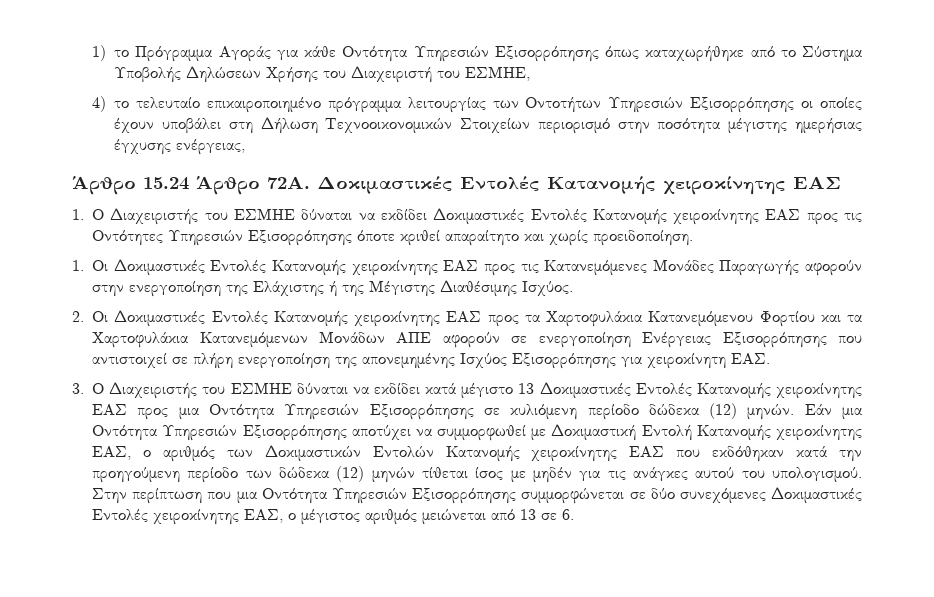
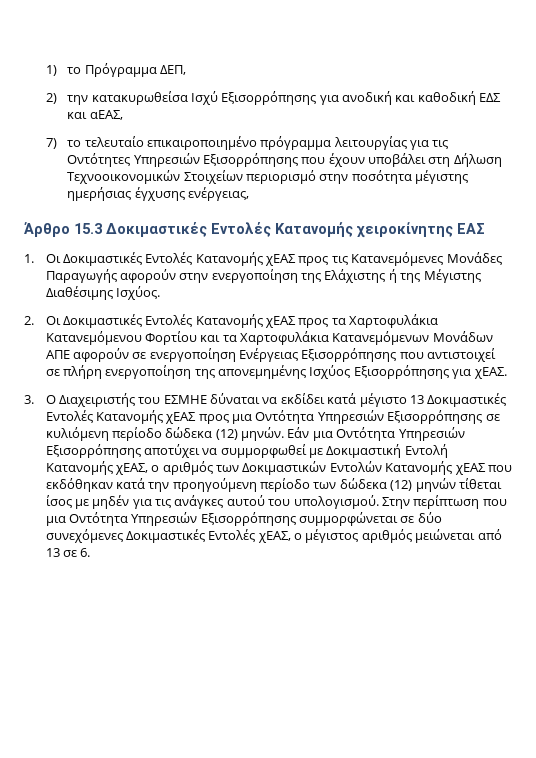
- 1) το Πρόγραμμα Αγοράς για κάθε Οντότητα Υπηρεσιών Εξισορρόπησης όπως καταχωρήθηκε από το Σύστημα Υποβολής Δηλώσεων Χρήσης του Διαχειριστή του ΕΣΜΗΕ,
- 4) το τελευταίο επικαιροποιημένο πρόγραμμα λειτουργίας των Οντοτήτων Υπηρεσιών Εξισορρόπησης οι οποίες έχουν υποβάλει στη Δήλωση Τεχνοοικονομικών Στοιχείων περιορισμό στην ποσότητα μέγιστης ημερήσιας έγχυσης ενέργειας,
+ 1) το Πρόγραμμα ΔΕΠ,
+ 2) την κατακυρωθείσα Ισχύ Εξισορρόπησης για ανοδική και καθοδική ΕΔΣ και αΕΑΣ,
+ 7) το τελευταίο επικαιροποιημένο πρόγραμμα λειτουργίας για τις Οντότητες Υπηρεσιών Εξισορρόπησης που έχουν υποβάλει στη Δήλωση Τεχνοοικονομικών Στοιχείων περιορισμό στην ποσότητα μέγιστης ημερήσιας έγχυσης ενέργειας,
- Άρθρο 15.24 Άρθρο 72Α. Δοκιμαστικές Εντολές Κατανομής χειροκίνητης ΕΑΣ
- 1. Ο Διαχειριστής του ΕΣΜΗΕ δύναται να εκδίδει Δοκιμαστικές Εντολές Κατανομής χειροκίνητης ΕΑΣ προς τις Οντότητες Υπηρεσιών Εξισορρόπησης όποτε κριθεί απαραίτητο και χωρίς προειδοποίηση.
+ Άρθρο 15.3 Δοκιμαστικές Εντολές Κατανομής χειροκίνητης ΕΑΣ
- 1. Οι Δοκιμαστικές Εντολές Κατανομής χειροκίνητης ΕΑΣ προς τις Κατανεμόμενες Μονάδες Παραγωγής αφορούν στην ενεργοποίηση της Ελάχιστης ή της Μέγιστης Διαθέσιμης Ισχύος.
+ 1. Οι Δοκιμαστικές Εντολές Κατανομής χΕΑΣ προς τις Κατανεμόμενες Μονάδες Παραγωγής αφορούν στην ενεργοποίηση της Ελάχιστης ή της Μέγιστης Διαθέσιμης Ισχύος.
- 2. Οι Δοκιμαστικές Εντολές Κατανομής χειροκίνητης ΕΑΣ προς τα Χαρτοφυλάκια Κατανεμόμενου Φορτίου και τα Χαρτοφυλάκια Κατανεμόμενων Μονάδων ΑΠΕ αφορούν σε ενεργοποίηση Ενέργειας Εξισορρόπησης που αντιστοιχεί σε πλήρη ενεργοποίηση της απονεμημένης Ισχύος Εξισορρόπησης για χειροκίνητη ΕΑΣ.
+ 2. Οι Δοκιμαστικές Εντολές Κατανομής χΕΑΣ προς τα Χαρτοφυλάκια Κατανεμόμενου Φορτίου και τα Χαρτοφυλάκια Κατανεμόμενων Μονάδων ΑΠΕ αφορούν σε ενεργοποίηση Ενέργειας Εξισορρόπησης που αντιστοιχεί σε πλήρη ενεργοποίηση της απονεμημένης Ισχύος Εξισορρόπησης για χΕΑΣ.
- 3. Ο Διαχειριστής του ΕΣΜΗΕ δύναται να εκδίδει κατά μέγιστο 13 Δοκιμαστικές Εντολές Κατανομής χειροκίνητης ΕΑΣ προς μια Οντότητα Υπηρεσιών Εξισορρόπησης σε κυλιόμενη περίοδο δώδεκα (12) μηνών.
+ 3. Ο Διαχειριστής του ΕΣΜΗΕ δύναται να εκδίδει κατά μέγιστο 13 Δοκιμαστικές Εντολές Κατανομής χΕΑΣ προς μια Οντότητα Υπηρεσιών Εξισορρόπησης σε κυλιόμενη περίοδο δώδεκα (12) μηνών.
- Εάν μια Οντότητα Υπηρεσιών Εξισορρόπησης αποτύχει να συμμορφωθεί με Δοκιμαστική Εντολή Κατανομής χειροκίνητης ΕΑΣ, ο αριθμός των Δοκιμαστικών Εντολών Κατανομής χειροκίνητης ΕΑΣ που εκδόθηκαν κατά την προηγούμενη περίοδο των δώδεκα (12) μηνών τίθεται ίσος με μηδέν για τις ανάγκες αυτού του υπολογισμού.
+ Εάν μια Οντότητα Υπηρεσιών Εξισορρόπησης αποτύχει να συμμορφωθεί με Δοκιμαστική Εντολή Κατανομής χΕΑΣ, ο αριθμός των Δοκιμαστικών Εντολών Κατανομής χΕΑΣ που εκδόθηκαν κατά την προηγούμενη περίοδο των δώδεκα (12) μηνών τίθεται ίσος με μηδέν για τις ανάγκες αυτού του υπολογισμού.
- Στην περίπτωση που μια Οντότητα Υπηρεσιών Εξισορρόπησης συμμορφώνεται σε δύο συνεχόμενες Δοκιμαστικές Εντολές χειροκίνητης ΕΑΣ, ο μέγιστος αριθμός μειώνεται από 13 σε 6.
+ Στην περίπτωση που μια Οντότητα Υπηρεσιών Εξισορρόπησης συμμορφώνεται σε δύο συνεχόμενες Δοκιμαστικές Εντολές χΕΑΣ, ο μέγιστος αριθμός μειώνεται από 13 σε 6.

